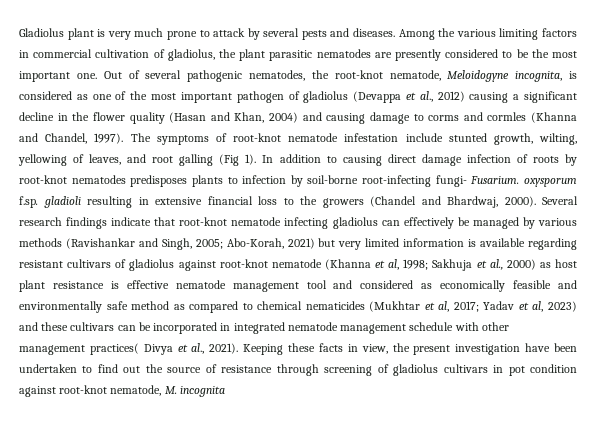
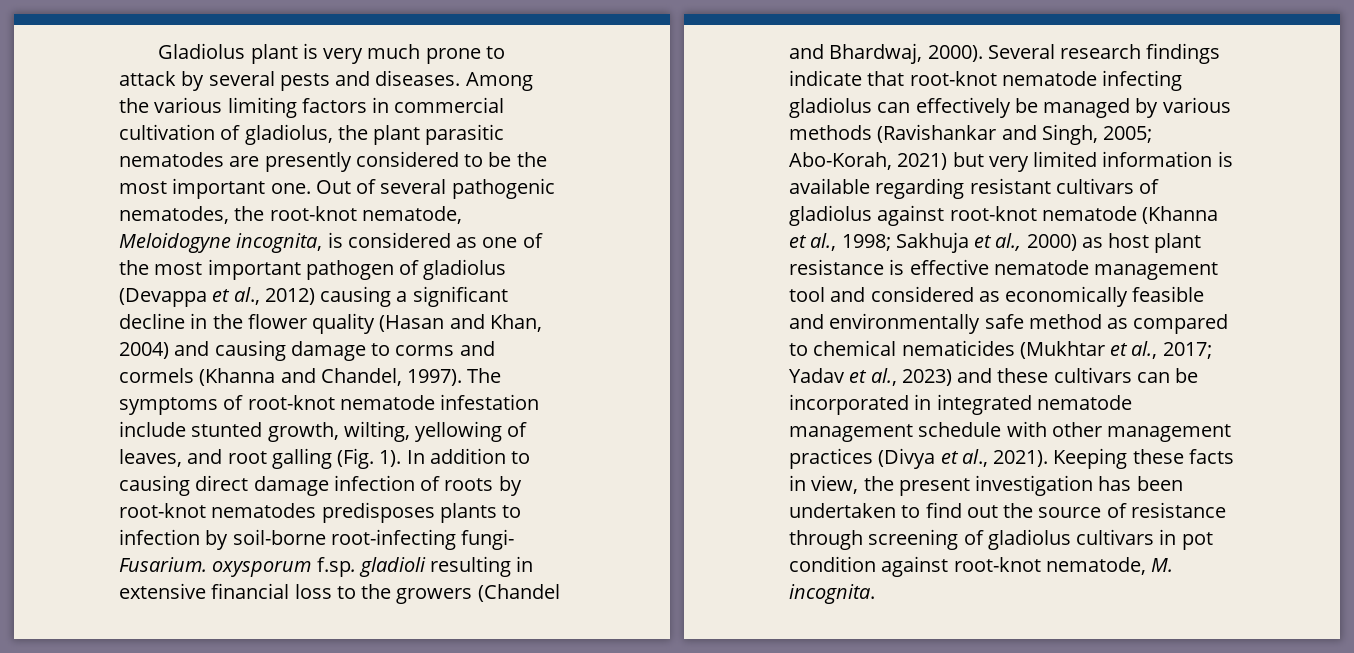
- Out of several pathogenic nematodes, the root-knot nematode, Meloidogyne incognita, is considered as one of the most important pathogen of gladiolus (Devappa et al., 2012) causing a significant decline in the flower quality (Hasan and Khan, 2004) and causing damage to corms and cormles (Khanna and Chandel, 1997).
+ Out of several pathogenic nematodes, the root-knot nematode, Meloidogyne incognita, is considered as one of the most important pathogen of gladiolus (Devappa et al., 2012) causing a significant decline in the flower quality (Hasan and Khan, 2004) and causing damage to corms and cormels (Khanna and Chandel, 1997).
- The symptoms of root-knot nematode infestation include stunted growth, wilting, yellowing of leaves, and root galling (Fig 1).
+ The symptoms of root-knot nematode infestation include stunted growth, wilting, yellowing of leaves, and root galling (Fig. 1).
- Abo-Korah, 2021) but very limited information is available regarding resistant cultivars of gladiolus against root-knot nematode (Khanna et al, 1998;
+ Abo-Korah, 2021) but very limited information is available regarding resistant cultivars of gladiolus against root-knot nematode (Khanna et al., 1998;
- Sakhuja et al., 2000) as host plant resistance is effective nematode management tool and considered as economically feasible and environmentally safe method as compared to chemical nematicides (Mukhtar et al, 2017;
+ Sakhuja et al., 2000) as host plant resistance is effective nematode management tool and considered as economically feasible and environmentally safe method as compared to chemical nematicides (Mukhtar et al., 2017;
- Yadav et al, 2023) and these cultivars can be incorporated in integrated nematode management schedule with other management practices( Divya et al., 2021).
+ Yadav et al., 2023) and these cultivars can be incorporated in integrated nematode management schedule with other management practices (Divya et al., 2021).
- Keeping these facts in view, the present investigation have been undertaken to find out the source of resistance through screening of gladiolus cultivars in pot condition against root-knot nematode, M. incognita
+ Keeping these facts in view, the present investigation has been undertaken to find out the source of resistance through screening of gladiolus cultivars in pot condition against root-knot nematode, M. incognita.

